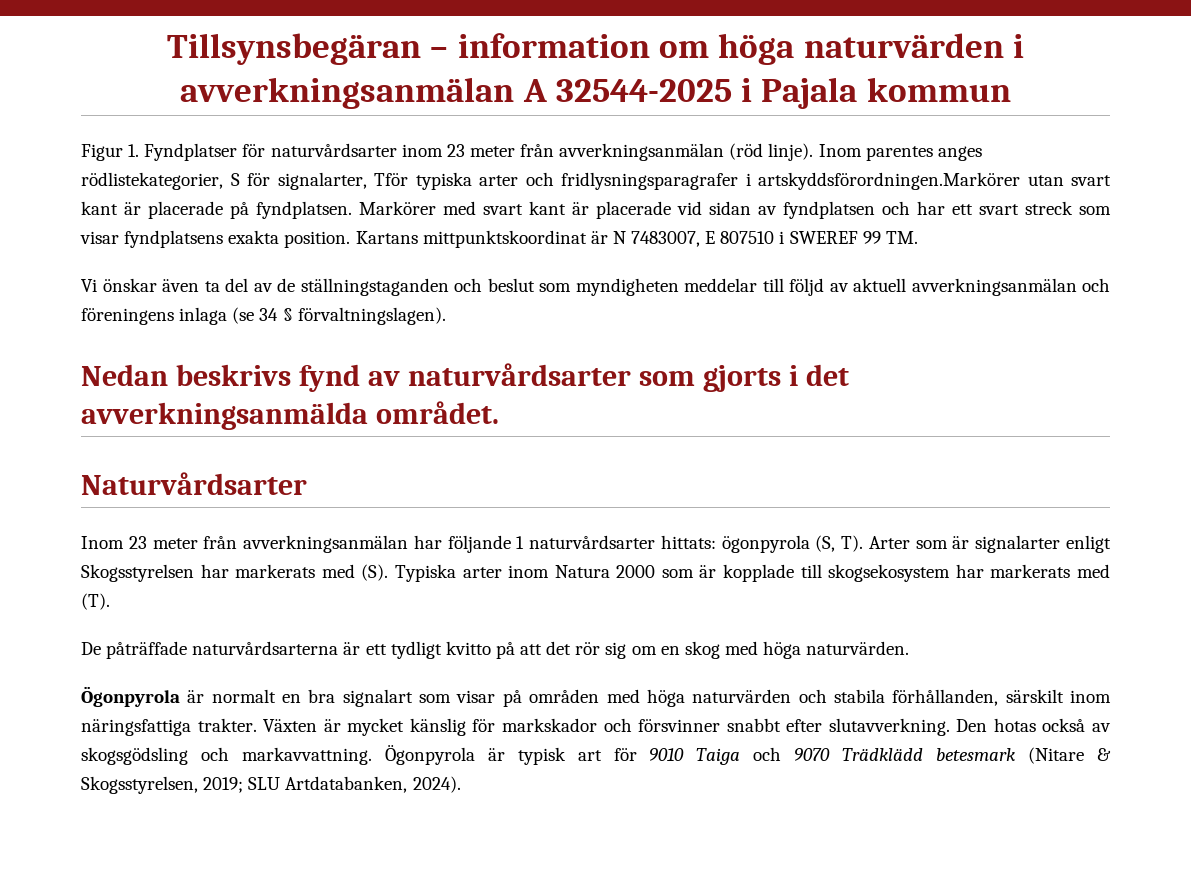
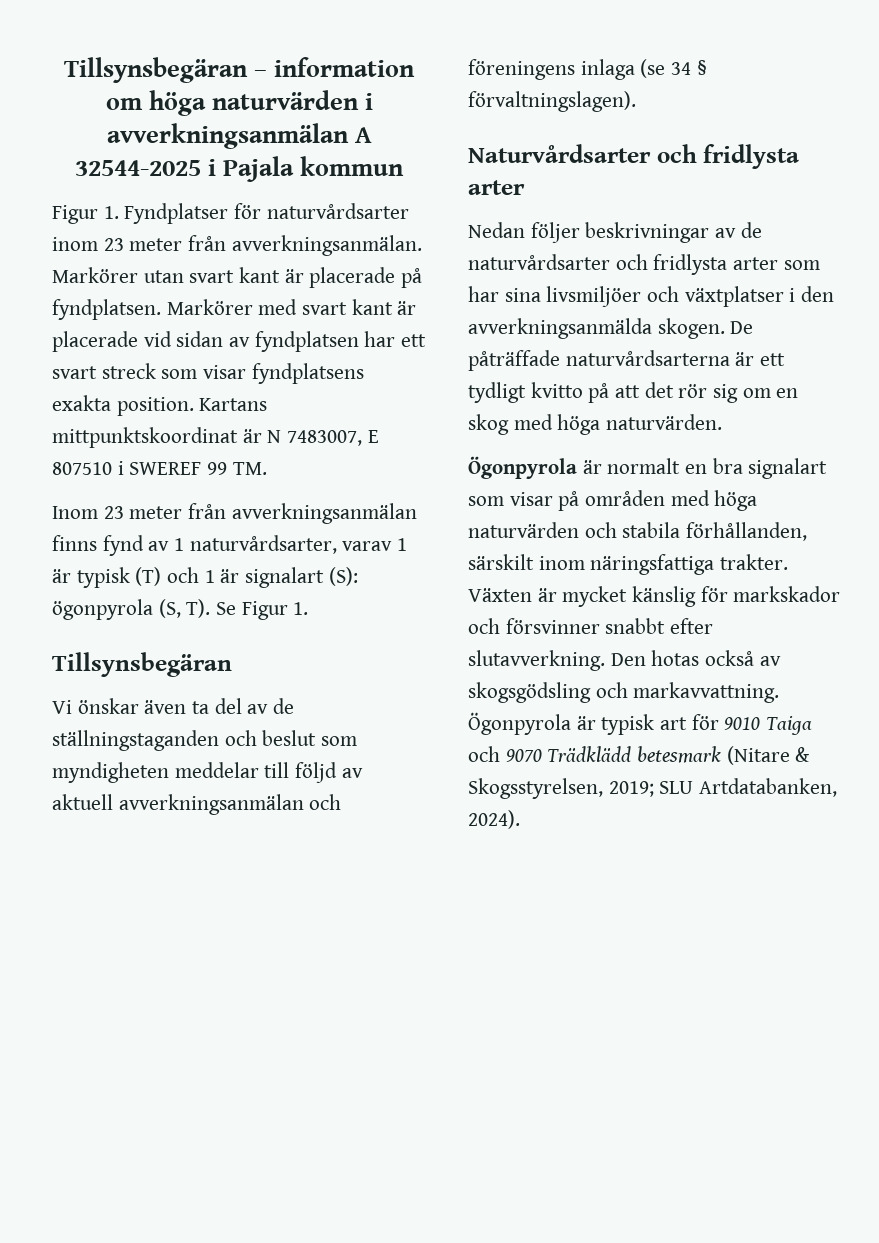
- Figur 1. Fyndplatser för naturvårdsarter inom 23 meter från avverkningsanmälan (röd linje). Inom parentes anges rödlistekategorier, S för signalarter, Tför typiska arter och fridlysningsparagrafer i artskyddsförordningen.Markörer utan svart kant är placerade på fyndplatsen.
+ Figur 1. Fyndplatser för naturvårdsarter inom 23 meter från avverkningsanmälan. Markörer utan svart kant är placerade på fyndplatsen.
- Markörer med svart kant är placerade vid sidan av fyndplatsen och har ett svart streck som visar fyndplatsens exakta position.
+ Markörer med svart kant är placerade vid sidan av fyndplatsen har ett svart streck som visar fyndplatsens exakta position.
+ Inom 23 meter från avverkningsanmälan finns fynd av 1 naturvårdsarter, varav 1 är typisk (T) och 1 är signalart (S): ögonpyrola (S, T). Se Figur 1.
+ Tillsynsbegäran
- Nedan beskrivs fynd av naturvårdsarter som gjorts i det avverkningsanmälda området.
- Naturvårdsarter
- Inom 23 meter från avverkningsanmälan har följande 1 naturvårdsarter hittats: ögonpyrola (S, T). Arter som är signalarter enligt Skogsstyrelsen har markerats med (S). Typiska arter inom Natura 2000 som är kopplade till skogsekosystem har markerats med (T).
- De påträffade naturvårdsarterna är ett tydligt kvitto på att det rör sig om en skog med höga naturvärden.
+ Naturvårdsarter och fridlysta arter
+ Nedan följer beskrivningar av de naturvårdsarter och fridlysta arter som har sina livsmiljöer och växtplatser i den avverkningsanmälda skogen. De påträffade naturvårdsarterna är ett tydligt kvitto på att det rör sig om en skog med höga naturvärden.

